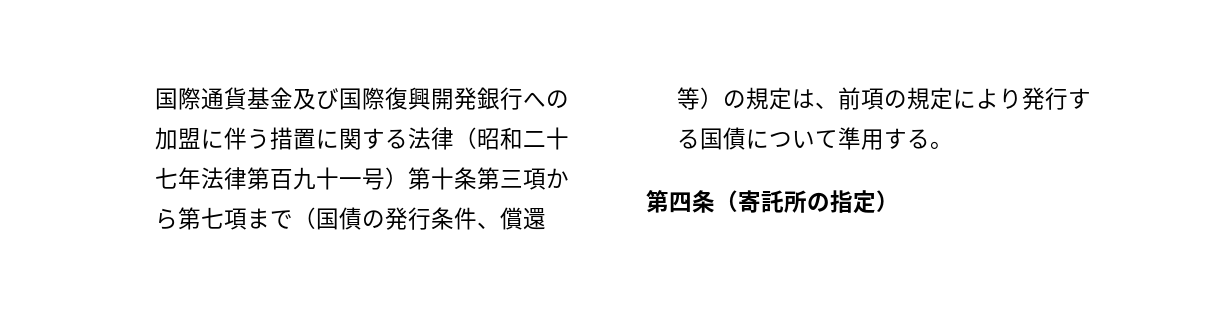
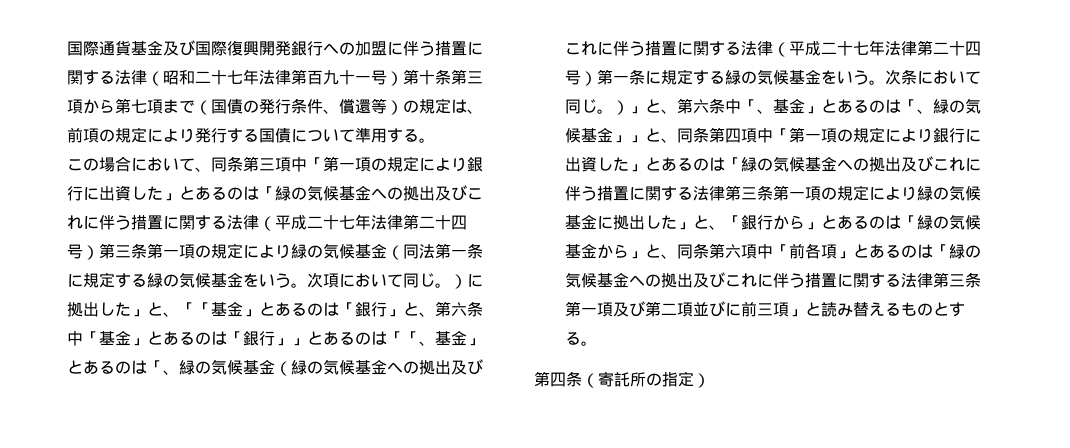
+ この場合において、同条第三項中「第一項の規定により銀行に出資した」とあるのは「緑の気候基金への拠出及びこれに伴う措置に関する法律（平成二十七年法律第二十四号）第三条第一項の規定により緑の気候基金（同法第一条に規定する緑の気候基金をいう。次項において同じ。）に拠出した」と、「「基金」とあるのは「銀行」と、第六条中「基金」とあるのは「銀行」」とあるのは「「、基金」とあるのは「、緑の気候基金（緑の気候基金への拠出及びこれに伴う措置に関する法律（平成二十七年法律第二十四号）第一条に規定する緑の気候基金をいう。次条において同じ。）」と、第六条中「、基金」とあるのは「、緑の気候基金」」と、同条第四項中「第一項の規定により銀行に出資した」とあるのは「緑の気候基金への拠出及びこれに伴う措置に関する法律第三条第一項の規定により緑の気候基金に拠出した」と、「銀行から」とあるのは「緑の気候基金から」と、同条第六項中「前各項」とあるのは「緑の気候基金への拠出及びこれに伴う措置に関する法律第三条第一項及び第二項並びに前三項」と読み替えるものとする。

